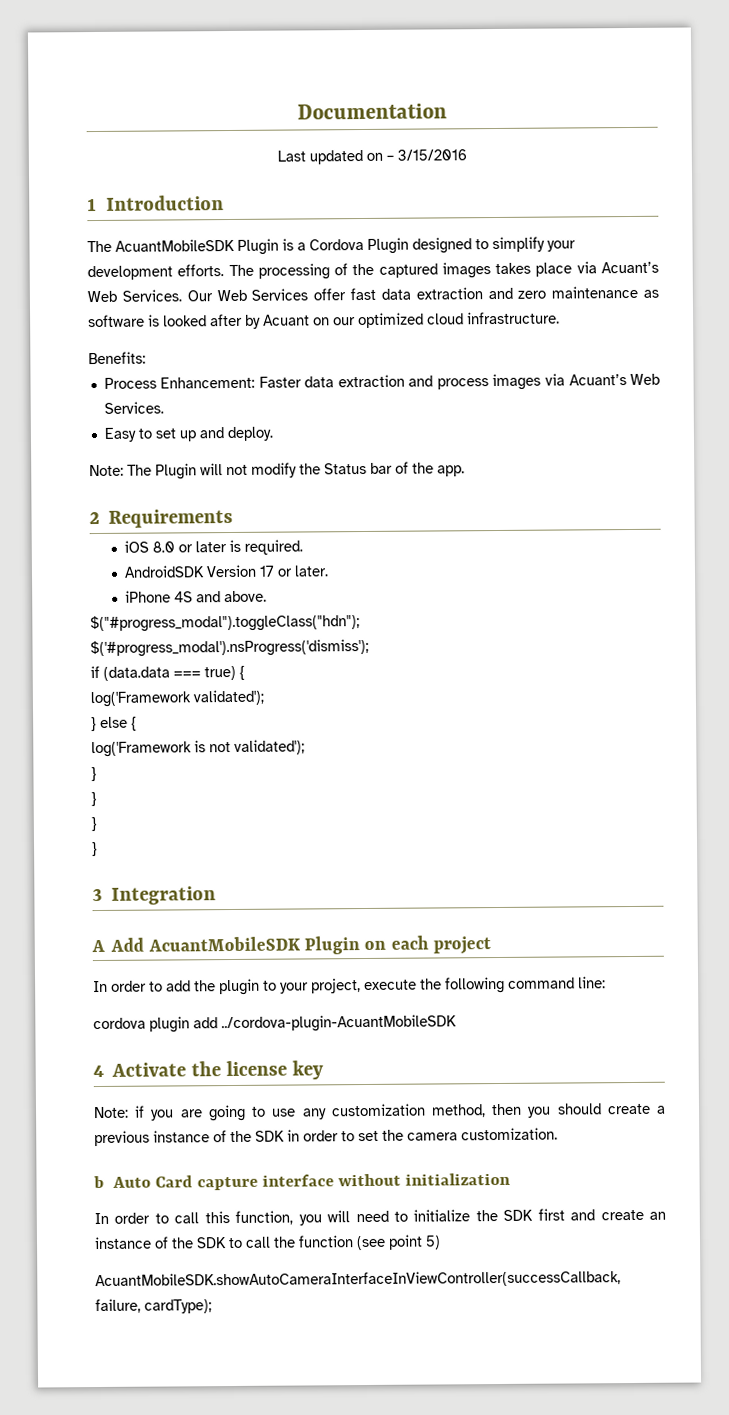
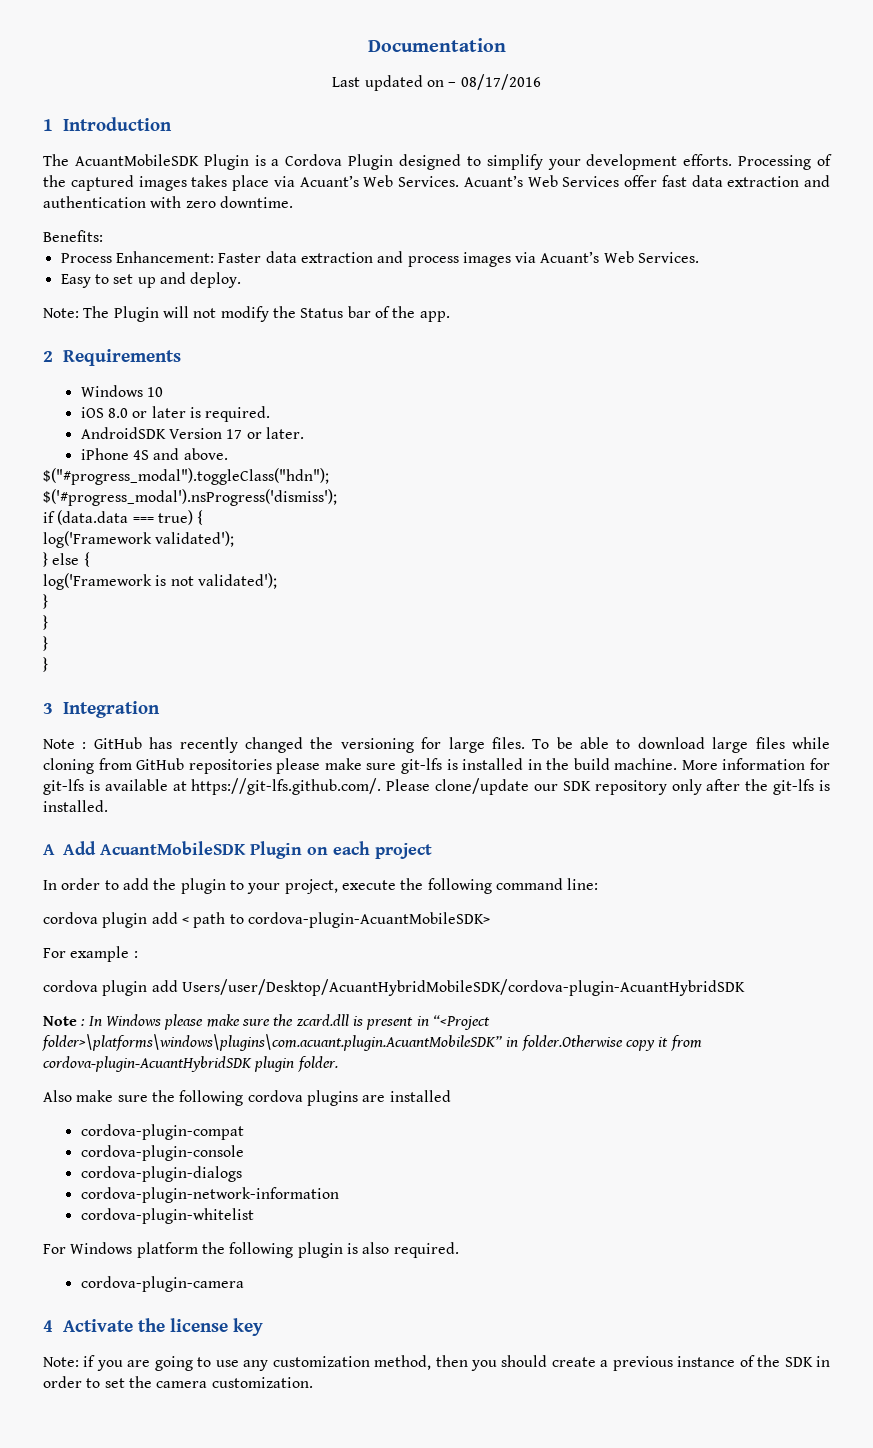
- Last updated on – 3/15/2016
+ Last updated on – 08/17/2016
- The processing of the captured images takes place via Acuant’s Web Services.
+ Processing of the captured images takes place via Acuant’s Web Services.
- Our Web Services offer fast data extraction and zero maintenance as software is looked after by Acuant on our optimized cloud infrastructure.
+ Acuant’s Web Services offer fast data extraction and authentication with zero downtime.
+ Windows 10
+ Note : GitHub has recently changed the versioning for large files. To be able to download large files while cloning from GitHub repositories please make sure git-lfs is installed in the build machine. More information for git-lfs is available at https://git-lfs.github.com/. Please clone/update our SDK repository only after the git-lfs is installed.
- cordova plugin add ../cordova-plugin-AcuantMobileSDK
+ cordova plugin add < path to cordova-plugin-AcuantMobileSDK>
+ For example :
+ cordova plugin add Users/user/Desktop/AcuantHybridMobileSDK/cordova-plugin-AcuantHybridSDK
+ Note : In Windows please make sure the zcard.dll is present in “<Project folder>\platforms\windows\plugins\com.acuant.plugin.AcuantMobileSDK” in folder.Otherwise copy it from cordova-plugin-AcuantHybridSDK plugin folder.
+ Also make sure the following cordova plugins are installed
+ cordova-plugin-compat
+ cordova-plugin-console
+ cordova-plugin-dialogs
+ cordova-plugin-network-information
+ cordova-plugin-whitelist
+ For Windows platform the following plugin is also required.
+ cordova-plugin-camera
- b Auto Card capture interface without initialization
- In order to call this function, you will need to initialize the SDK first and create an instance of the SDK to call the function (see point 5)
- AcuantMobileSDK.showAutoCameraInterfaceInViewController(successCallback, failure, cardType);

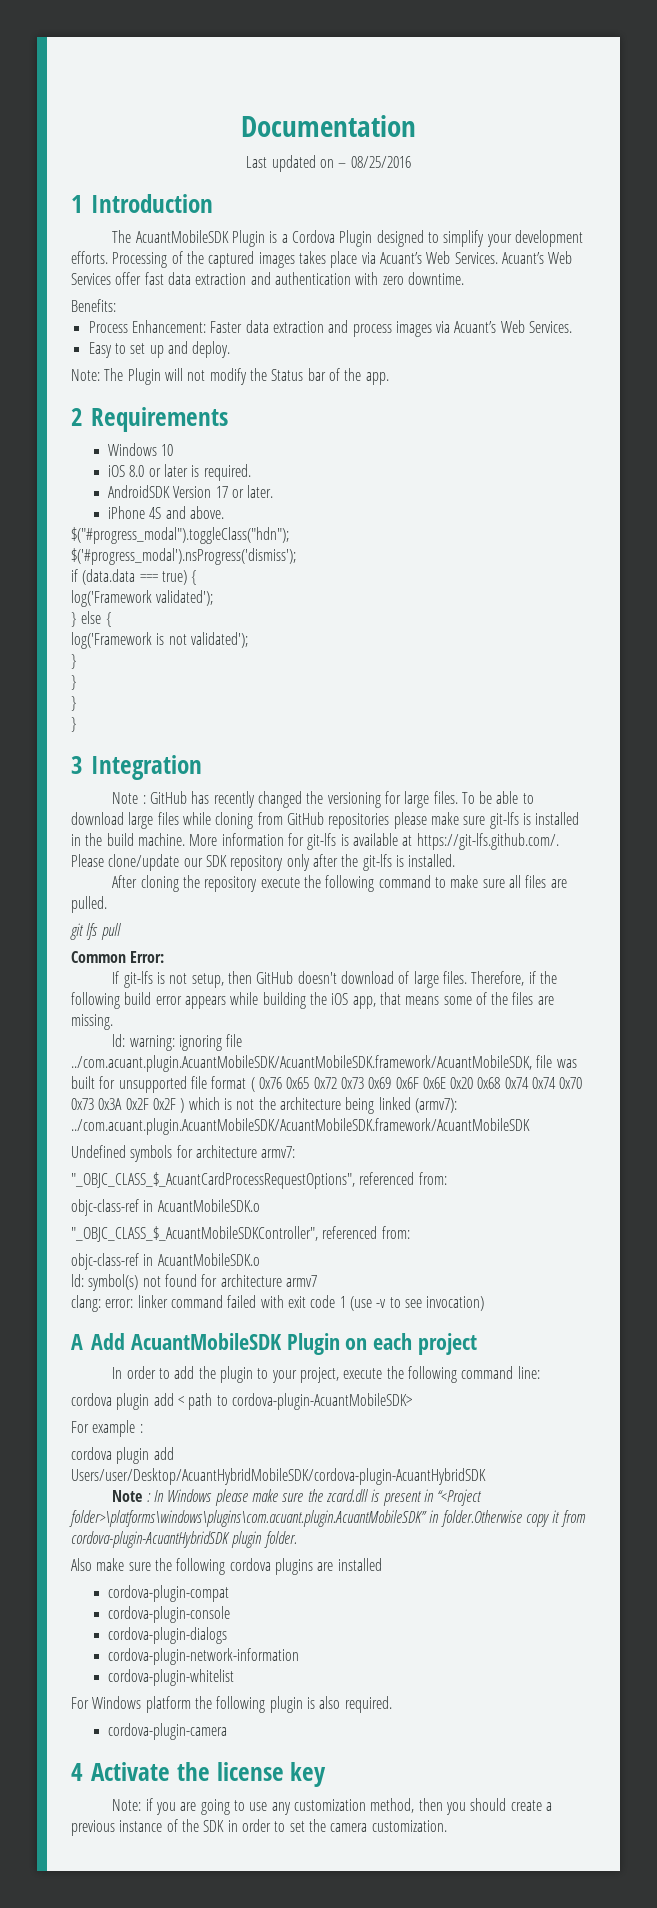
- Last updated on – 08/17/2016
+ Last updated on – 08/25/2016
+ After cloning the repository execute the following command to make sure all files are pulled.
+ git lfs pull
+ Common Error:
+ If git-lfs is not setup, then GitHub doesn't download of large files. Therefore, if the following build error appears while building the iOS app, that means some of the files are missing.
+ ld: warning: ignoring file ../com.acuant.plugin.AcuantMobileSDK/AcuantMobileSDK.framework/AcuantMobileSDK, file was built for unsupported file format ( 0x76 0x65 0x72 0x73 0x69 0x6F 0x6E 0x20 0x68 0x74 0x74 0x70 0x73 0x3A 0x2F 0x2F ) which is not the architecture being linked (armv7): ../com.acuant.plugin.AcuantMobileSDK/AcuantMobileSDK.framework/AcuantMobileSDK
+ Undefined symbols for architecture armv7:
+ "_OBJC_CLASS_$_AcuantCardProcessRequestOptions", referenced from:
+ objc-class-ref in AcuantMobileSDK.o
+ "_OBJC_CLASS_$_AcuantMobileSDKController", referenced from:
+ objc-class-ref in AcuantMobileSDK.o
+ ld: symbol(s) not found for architecture armv7
+ clang: error: linker command failed with exit code 1 (use -v to see invocation)

